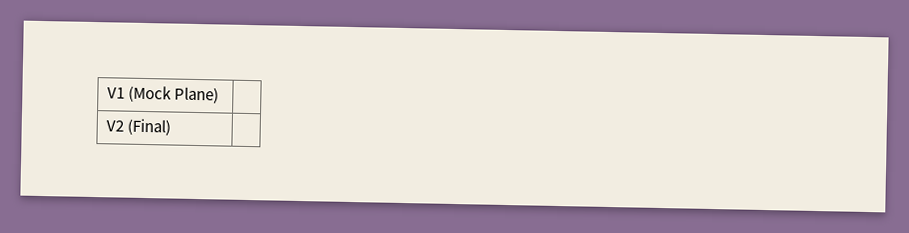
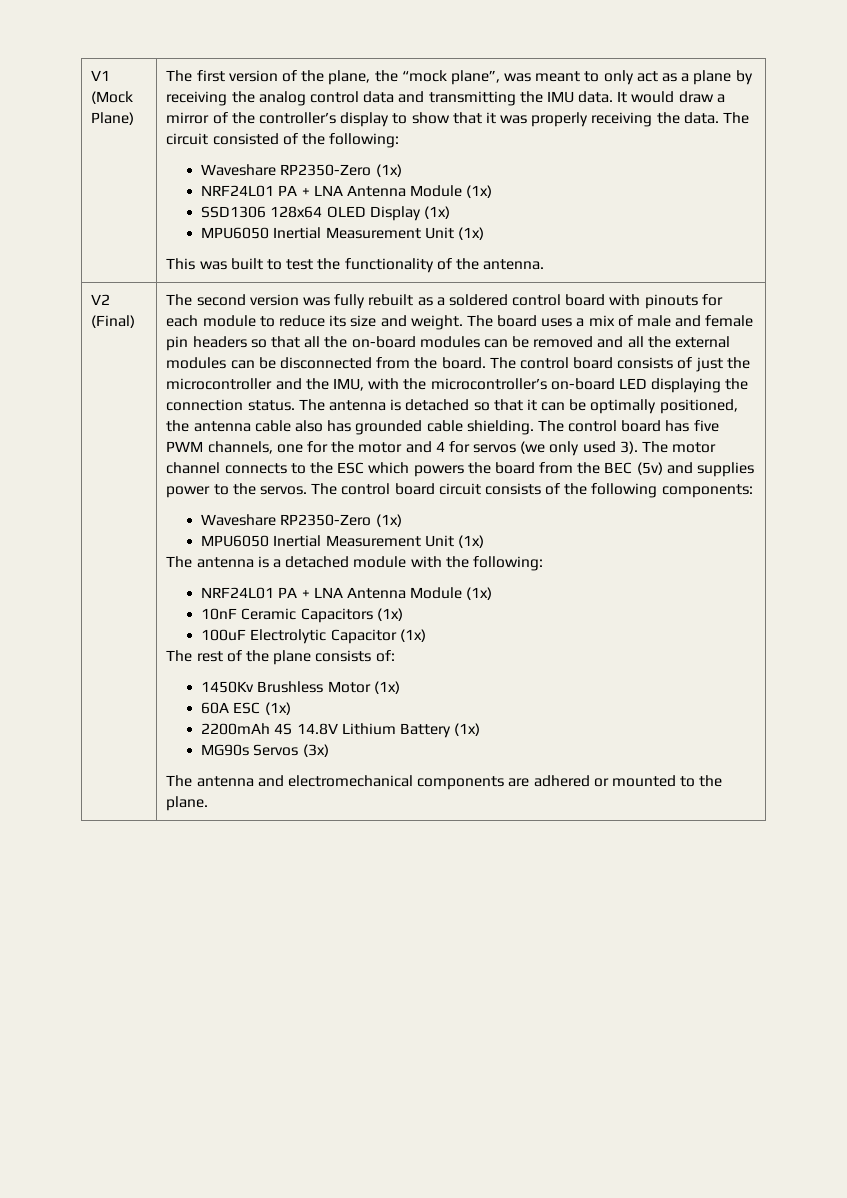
- V2 (Final) |
+ The first version of the plane, the “mock plane”, was meant to only act as a plane by receiving the analog control data and transmitting the IMU data. It would draw a mirror of the controller’s display to show that it was properly receiving the data. The circuit consisted of the following:
+ Waveshare RP2350-Zero (1x)
+ NRF24L01 PA + LNA Antenna Module (1x)
+ SSD1306 128x64 OLED Display (1x)
+ MPU6050 Inertial Measurement Unit (1x)
+ This was built to test the functionality of the antenna.
+ V2 (Final) | The second version was fully rebuilt as a soldered control board with pinouts for each module to reduce its size and weight. The board uses a mix of male and female pin headers so that all the on-board modules can be removed and all the external modules can be disconnected from the board. The control board consists of just the microcontroller and the IMU, with the microcontroller’s on-board LED displaying the connection status. The antenna is detached so that it can be optimally positioned, the antenna cable also has grounded cable shielding. The control board has five PWM channels, one for the motor and 4 for servos (we only used 3). The motor channel connects to the ESC which powers the board from the BEC (5v) and supplies power to the servos. The control board circuit consists of the following components:
+ Waveshare RP2350-Zero (1x)
+ MPU6050 Inertial Measurement Unit (1x)
+ The antenna is a detached module with the following:
+ NRF24L01 PA + LNA Antenna Module (1x)
+ 10nF Ceramic Capacitors (1x)
+ 100uF Electrolytic Capacitor (1x)
+ The rest of the plane consists of:
+ 1450Kv Brushless Motor (1x)
+ 60A ESC (1x)
+ 2200mAh 4S 14.8V Lithium Battery (1x)
+ MG90s Servos (3x)
+ The antenna and electromechanical components are adhered or mounted to the plane.

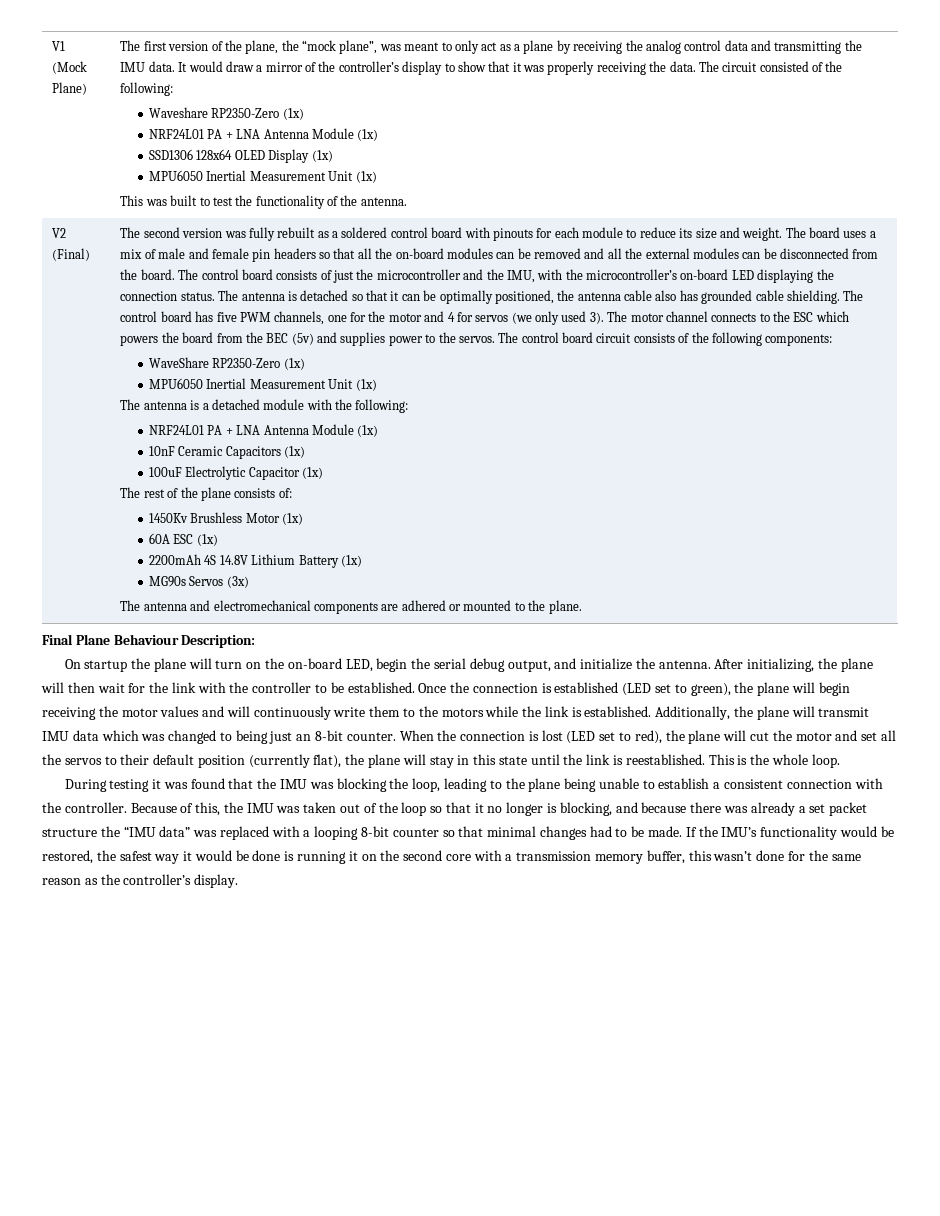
  The control board circuit consists of the following components:
- Waveshare RP2350-Zero (1x)
+ WaveShare RP2350-Zero (1x)
+ Final Plane Behaviour Description:
+ On startup the plane will turn on the on-board LED, begin the serial debug output, and initialize the antenna. After initializing, the plane will then wait for the link with the controller to be established. Once the connection is established (LED set to green), the plane will begin receiving the motor values and will continuously write them to the motors while the link is established. Additionally, the plane will transmit IMU data which was changed to being just an 8-bit counter. When the connection is lost (LED set to red), the plane will cut the motor and set all the servos to their default position (currently flat), the plane will stay in this state until the link is reestablished. This is the whole loop.
+ During testing it was found that the IMU was blocking the loop, leading to the plane being unable to establish a consistent connection with the controller. Because of this, the IMU was taken out of the loop so that it no longer is blocking, and because there was already a set packet structure the “IMU data” was replaced with a looping 8-bit counter so that minimal changes had to be made. If the IMU’s functionality would be restored, the safest way it would be done is running it on the second core with a transmission memory buffer, this wasn’t done for the same reason as the controller’s display.

